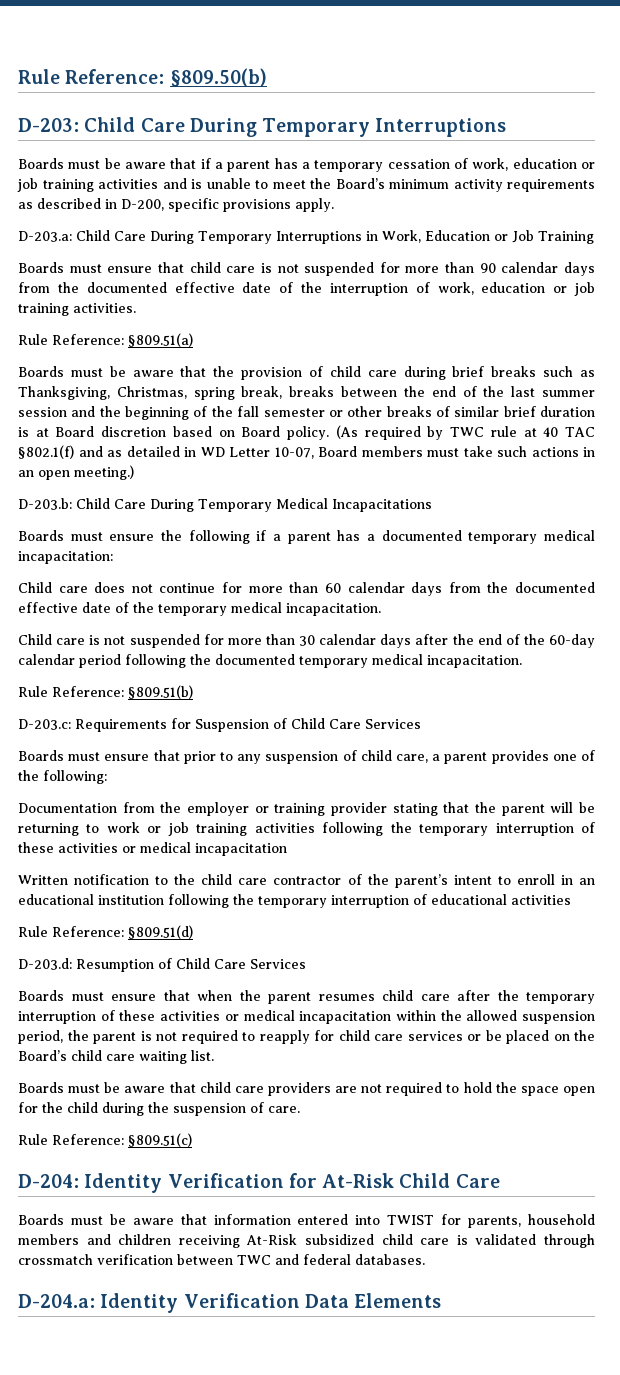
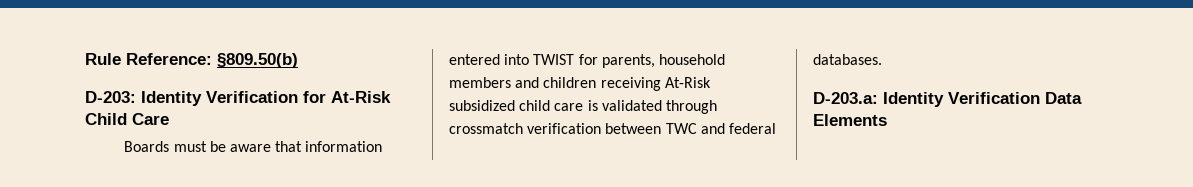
- D-203: Child Care During Temporary Interruptions
- Boards must be aware that if a parent has a temporary cessation of work, education or job training activities and is unable to meet the Board’s minimum activity requirements as described in D-200, specific provisions apply.
- D-203.a: Child Care During Temporary Interruptions in Work, Education or Job Training
- Boards must ensure that child care is not suspended for more than 90 calendar days from the documented effective date of the interruption of work, education or job training activities.
- Rule Reference: §809.51(a)
- Boards must be aware that the provision of child care during brief breaks such as Thanksgiving, Christmas, spring break, breaks between the end of the last summer session and the beginning of the fall semester or other breaks of similar brief duration is at Board discretion based on Board policy. (As required by TWC rule at 40 TAC §802.1(f) and as detailed in WD Letter 10-07, Board members must take such actions in an open meeting.)
- D-203.b: Child Care During Temporary Medical Incapacitations
- Boards must ensure the following if a parent has a documented temporary medical incapacitation:
- Child care does not continue for more than 60 calendar days from the documented effective date of the temporary medical incapacitation.
- Child care is not suspended for more than 30 calendar days after the end of the 60-day calendar period following the documented temporary medical incapacitation.
- Rule Reference: §809.51(b)
- D-203.c: Requirements for Suspension of Child Care Services
- Boards must ensure that prior to any suspension of child care, a parent provides one of the following:
- Documentation from the employer or training provider stating that the parent will be returning to work or job training activities following the temporary interruption of these activities or medical incapacitation
- Written notification to the child care contractor of the parent’s intent to enroll in an educational institution following the temporary interruption of educational activities
- Rule Reference: §809.51(d)
- D-203.d: Resumption of Child Care Services
- Boards must ensure that when the parent resumes child care after the temporary interruption of these activities or medical incapacitation within the allowed suspension period, the parent is not required to reapply for child care services or be placed on the Board’s child care waiting list.
- Boards must be aware that child care providers are not required to hold the space open for the child during the suspension of care.
- Rule Reference: §809.51(c)
- D-204: Identity Verification for At-Risk Child Care
+ D-203: Identity Verification for At-Risk Child Care
- D-204.a: Identity Verification Data Elements
+ D-203.a: Identity Verification Data Elements

